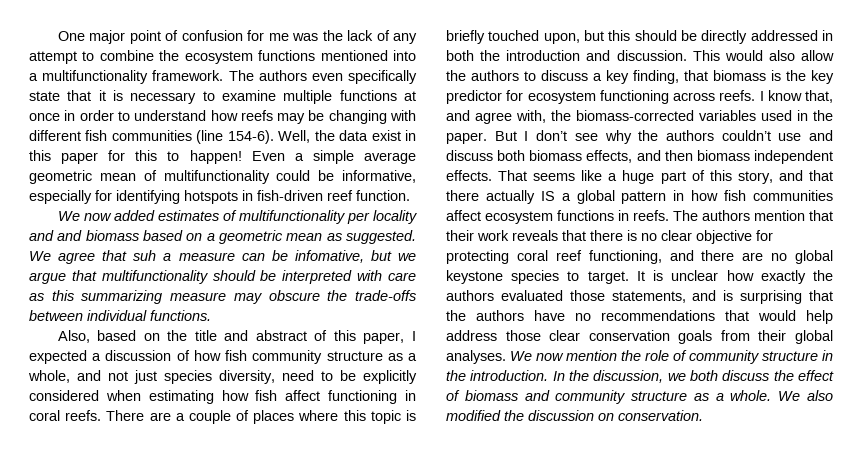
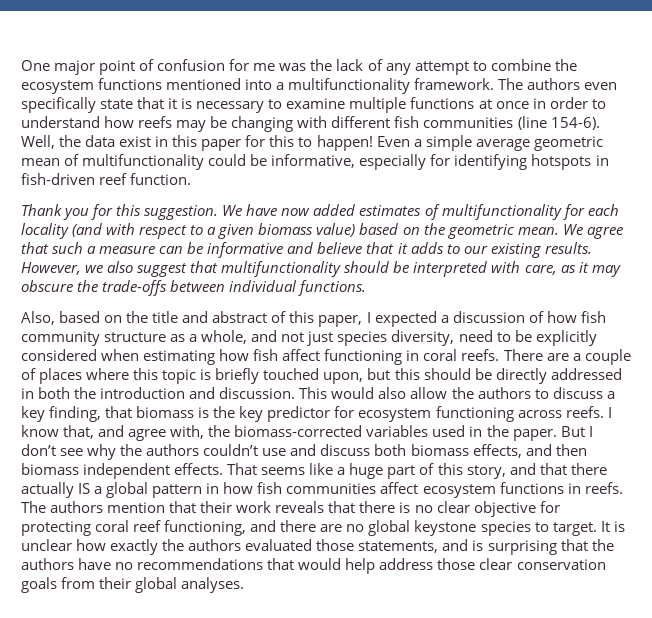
- We now added estimates of multifunctionality per locality and and biomass based on a geometric mean as suggested.
+ Thank you for this suggestion. We have now added estimates of multifunctionality for each locality (and with respect to a given biomass value) based on the geometric mean.
- We agree that suh a measure can be infomative, but we argue that multifunctionality should be interpreted with care as this summarizing measure may obscure the trade-offs between individual functions.
+ We agree that such a measure can be informative and believe that it adds to our existing results. However, we also suggest that multifunctionality should be interpreted with care, as it may obscure the trade-offs between individual functions.
- We now mention the role of community structure in the introduction. In the discussion, we both discuss the effect of biomass and community structure as a whole. We also modified the discussion on conservation.

